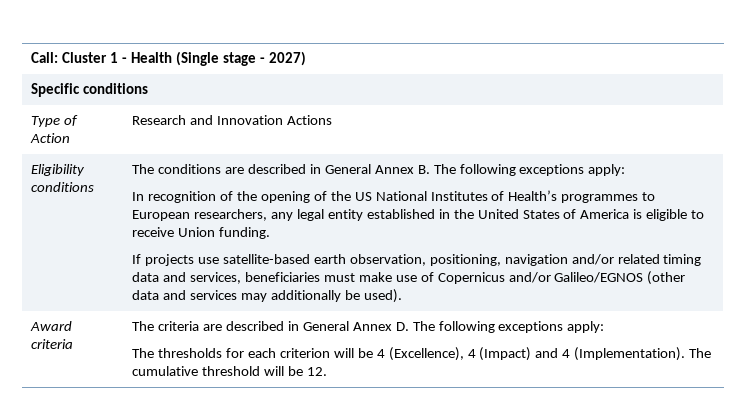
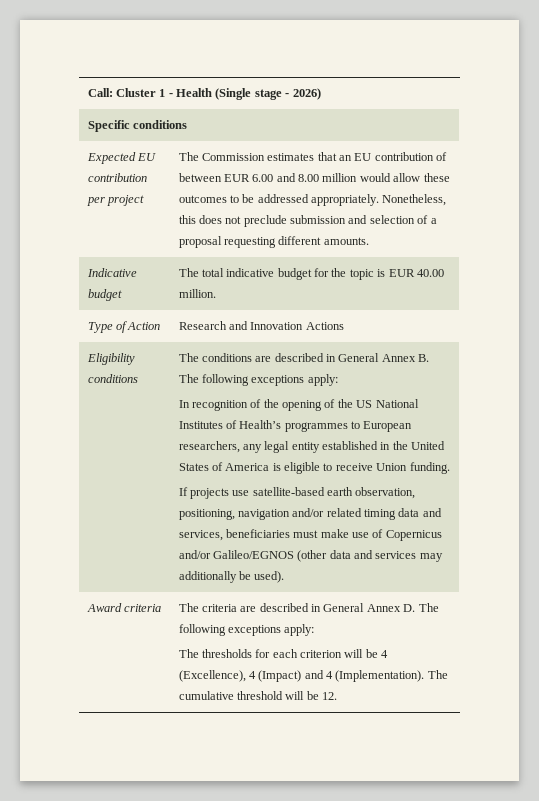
- Call: Cluster 1 - Health (Single stage - 2027)
+ Call: Cluster 1 - Health (Single stage - 2026)
+ Expected EU contribution per project | The Commission estimates that an EU contribution of between EUR 6.00 and 8.00 million would allow these outcomes to be addressed appropriately. Nonetheless, this does not preclude submission and selection of a proposal requesting different amounts.
+ Indicative budget | The total indicative budget for the topic is EUR 40.00 million.

